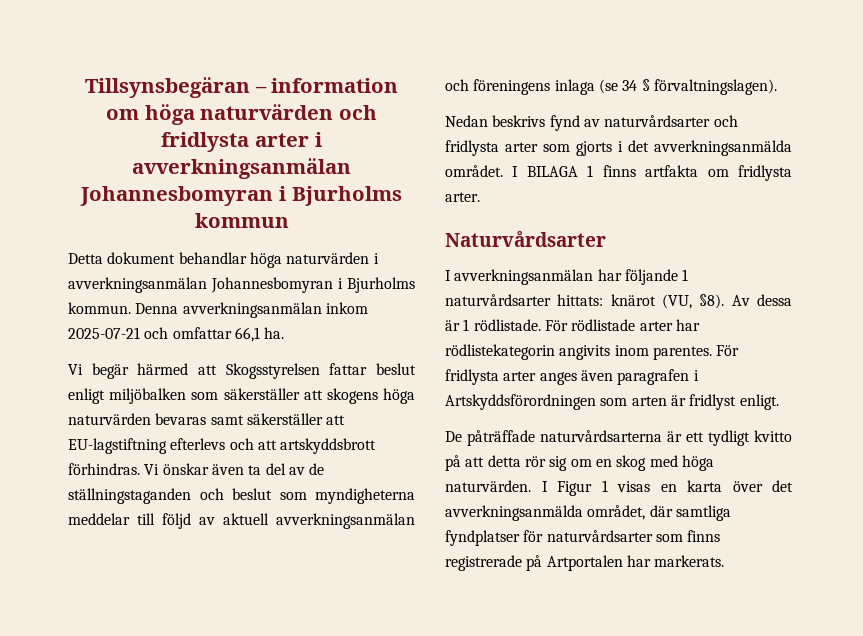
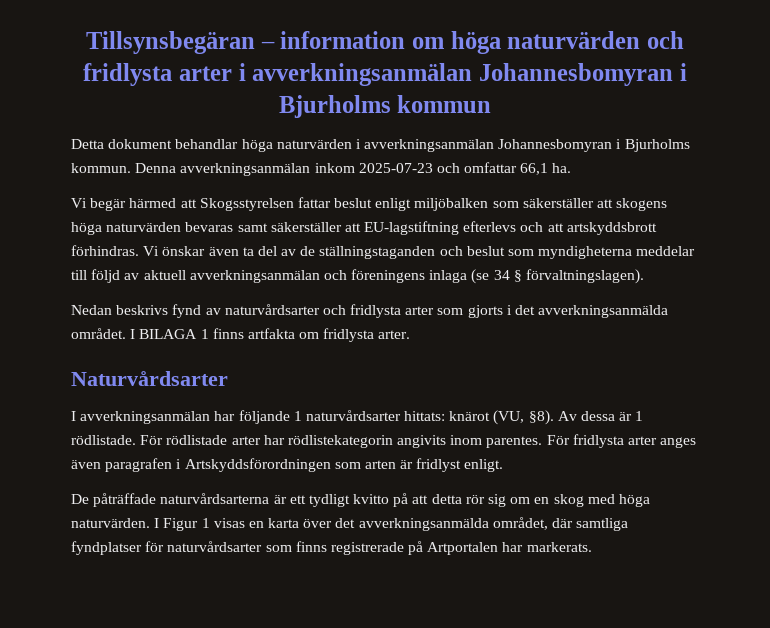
- Denna avverkningsanmälan inkom 2025-07-21 och omfattar 66,1 ha.
+ Denna avverkningsanmälan inkom 2025-07-23 och omfattar 66,1 ha.

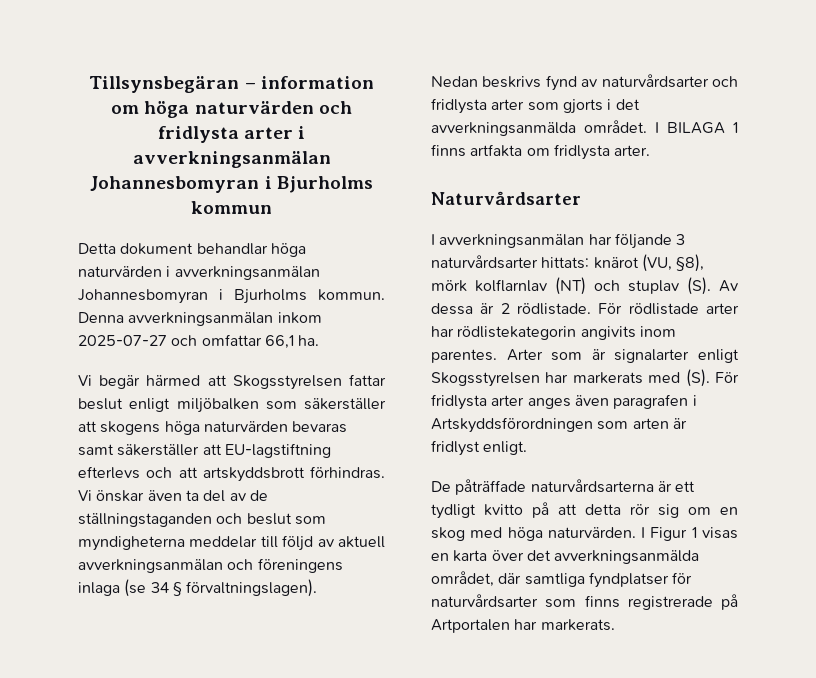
- Denna avverkningsanmälan inkom 2025-07-23 och omfattar 66,1 ha.
+ Denna avverkningsanmälan inkom 2025-07-27 och omfattar 66,1 ha.
- I avverkningsanmälan har följande 1 naturvårdsarter hittats: knärot (VU, §8). Av dessa är 1 rödlistade.
+ I avverkningsanmälan har följande 3 naturvårdsarter hittats: knärot (VU, §8), mörk kolflarnlav (NT) och stuplav (S). Av dessa är 2 rödlistade.
- För fridlysta arter anges även paragrafen i Artskyddsförordningen som arten är fridlyst enligt.
+ Arter som är signalarter enligt Skogsstyrelsen har markerats med (S). För fridlysta arter anges även paragrafen i Artskyddsförordningen som arten är fridlyst enligt.

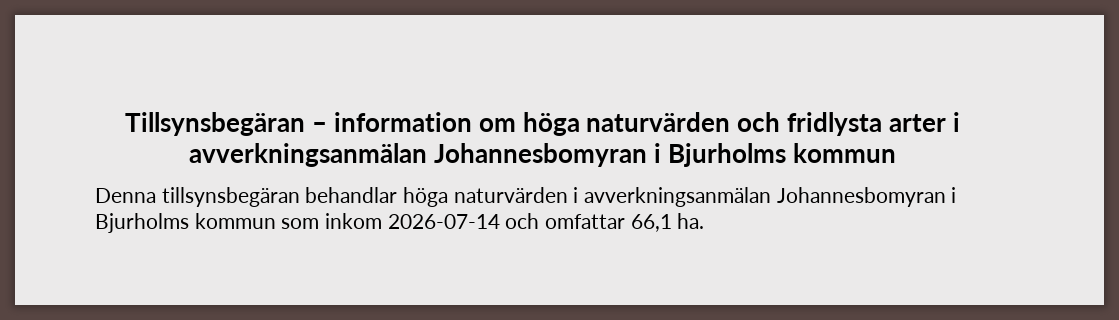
- Detta dokument behandlar höga naturvärden i avverkningsanmälan Johannesbomyran i Bjurholms kommun. Denna avverkningsanmälan inkom 2025-07-27 och omfattar 66,1 ha.
+ Denna tillsynsbegäran behandlar höga naturvärden i avverkningsanmälan Johannesbomyran i Bjurholms kommun som inkom 2026-07-14 och omfattar 66,1 ha.
- Vi begär härmed att Skogsstyrelsen fattar beslut enligt miljöbalken som säkerställer att skogens höga naturvärden bevaras samt säkerställer att EU-lagstiftning efterlevs och att artskyddsbrott förhindras. Vi önskar även ta del av de ställningstaganden och beslut som myndigheterna meddelar till följd av aktuell avverkningsanmälan och föreningens inlaga (se 34 § förvaltningslagen).
- Nedan beskrivs fynd av naturvårdsarter och fridlysta arter som gjorts i det avverkningsanmälda området. I BILAGA 1 finns artfakta om fridlysta arter.
- Naturvårdsarter
- I avverkningsanmälan har följande 3 naturvårdsarter hittats: knärot (VU, §8), mörk kolflarnlav (NT) och stuplav (S). Av dessa är 2 rödlistade. För rödlistade arter har rödlistekategorin angivits inom parentes. Arter som är signalarter enligt Skogsstyrelsen har markerats med (S). För fridlysta arter anges även paragrafen i Artskyddsförordningen som arten är fridlyst enligt.
- De påträffade naturvårdsarterna är ett tydligt kvitto på att detta rör sig om en skog med höga naturvärden. I Figur 1 visas en karta över det avverkningsanmälda området, där samtliga fyndplatser för naturvårdsarter som finns registrerade på Artportalen har markerats.

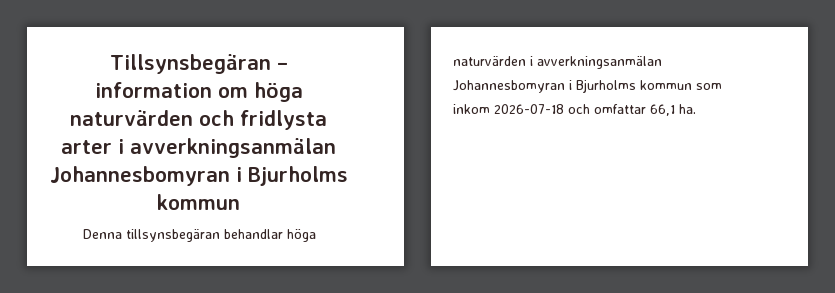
- Denna tillsynsbegäran behandlar höga naturvärden i avverkningsanmälan Johannesbomyran i Bjurholms kommun som inkom 2026-07-14 och omfattar 66,1 ha.
+ Denna tillsynsbegäran behandlar höga naturvärden i avverkningsanmälan Johannesbomyran i Bjurholms kommun som inkom 2026-07-18 och omfattar 66,1 ha.

